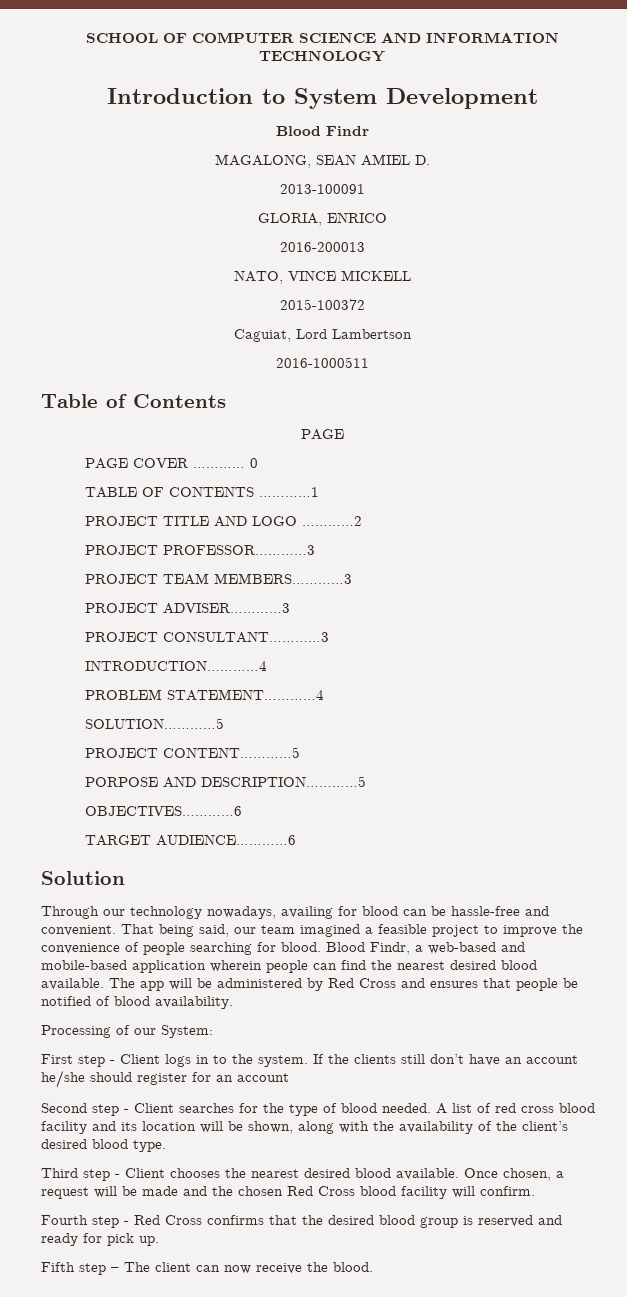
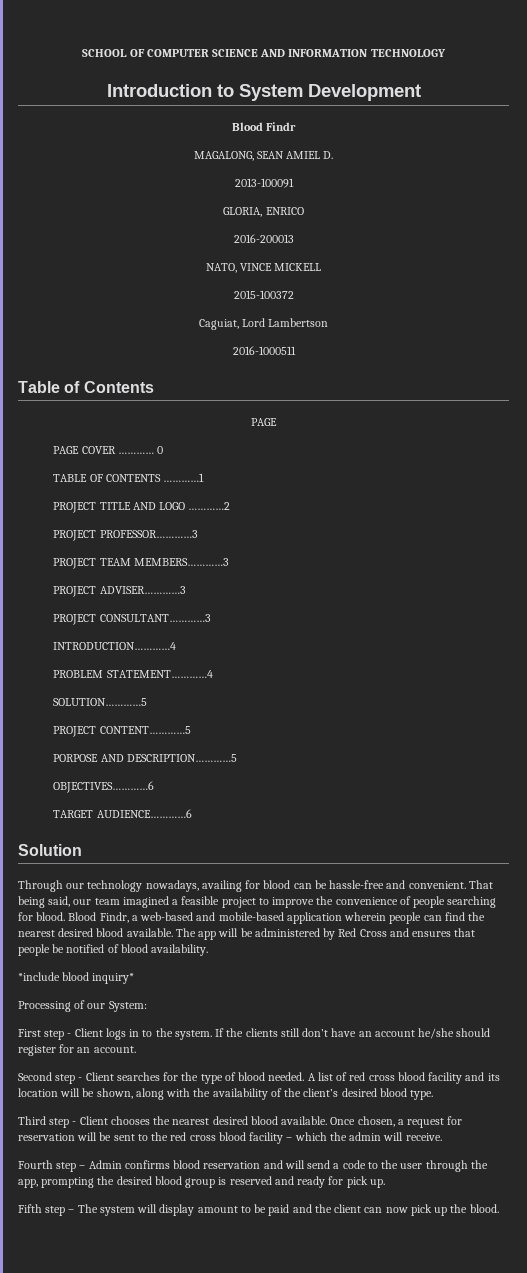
+ *include blood inquiry*
- If the clients still don’t have an account he/she should register for an account
+ If the clients still don’t have an account he/she should register for an account.
- Once chosen, a request will be made and the chosen Red Cross blood facility will confirm.
- Fourth step - Red Cross confirms that the desired blood group is reserved and ready for pick up.
+ Once chosen, a request for reservation will be sent to the red cross blood facility – which the admin will receive.
+ Fourth step – Admin confirms blood reservation and will send a code to the user through the app, prompting the desired blood group is reserved and ready for pick up.
- Fifth step – The client can now receive the blood.
+ Fifth step – The system will display amount to be paid and the client can now pick up the blood.

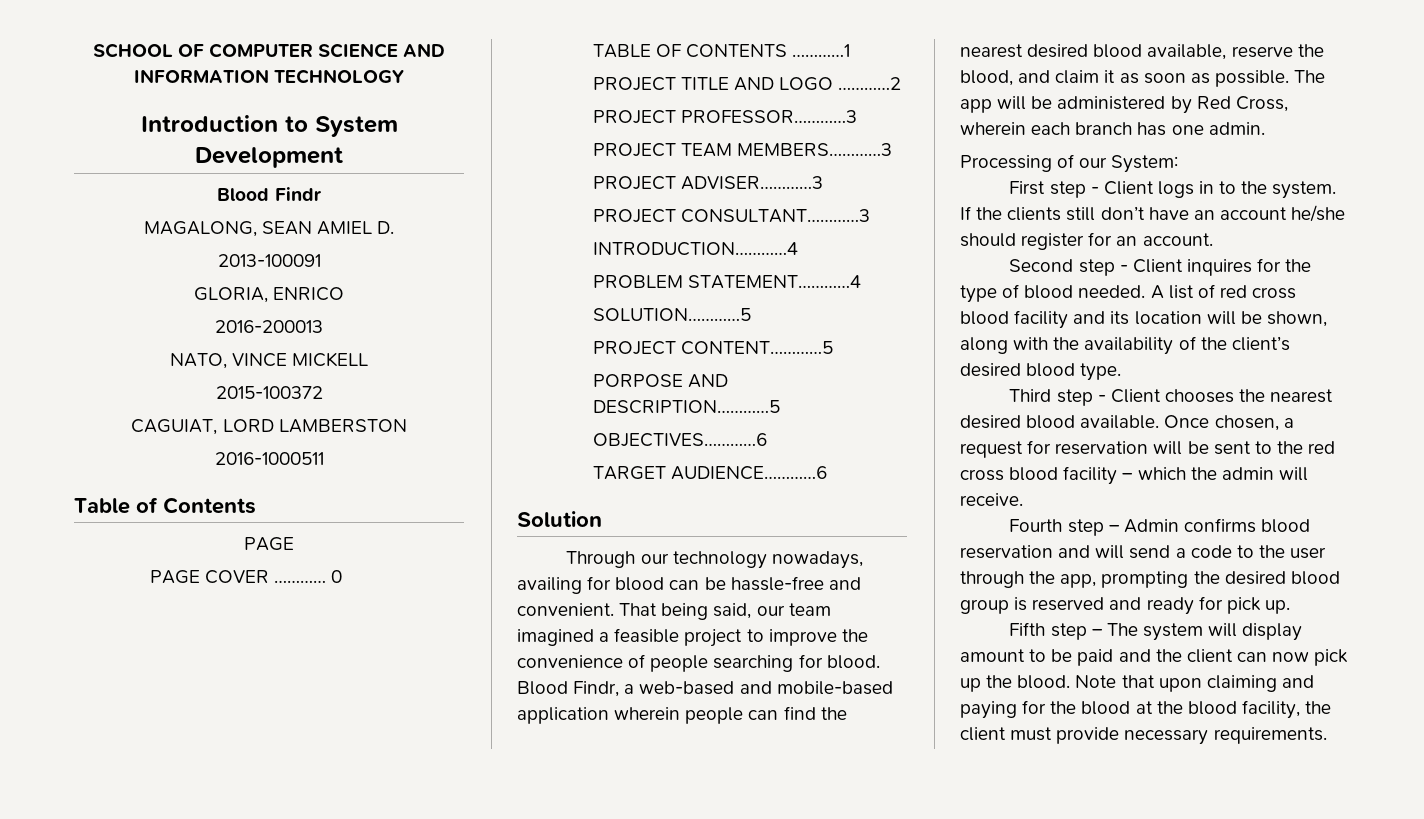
- Caguiat, Lord Lambertson
+ CAGUIAT, LORD LAMBERSTON
- Blood Findr, a web-based and mobile-based application wherein people can find the nearest desired blood available.
+ Blood Findr, a web-based and mobile-based application wherein people can find the nearest desired blood available, reserve the blood, and claim it as soon as possible.
- The app will be administered by Red Cross and ensures that people be notified of blood availability.
- *include blood inquiry*
+ The app will be administered by Red Cross, wherein each branch has one admin.
- Second step - Client searches for the type of blood needed.
+ Second step - Client inquires for the type of blood needed.
+ Note that upon claiming and paying for the blood at the blood facility, the client must provide necessary requirements.

